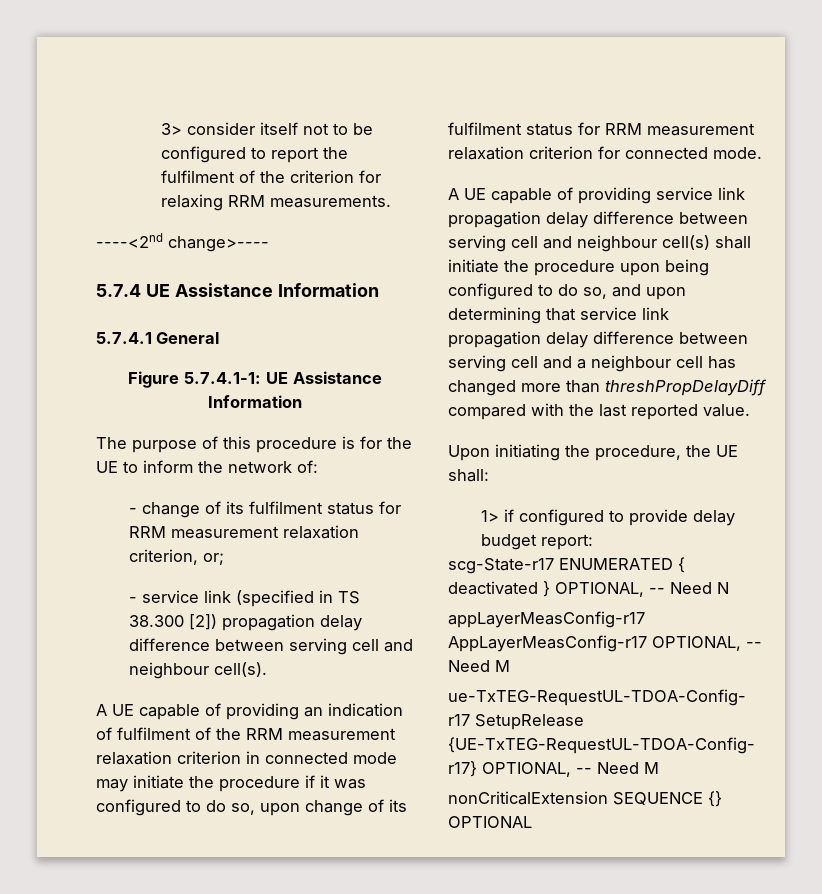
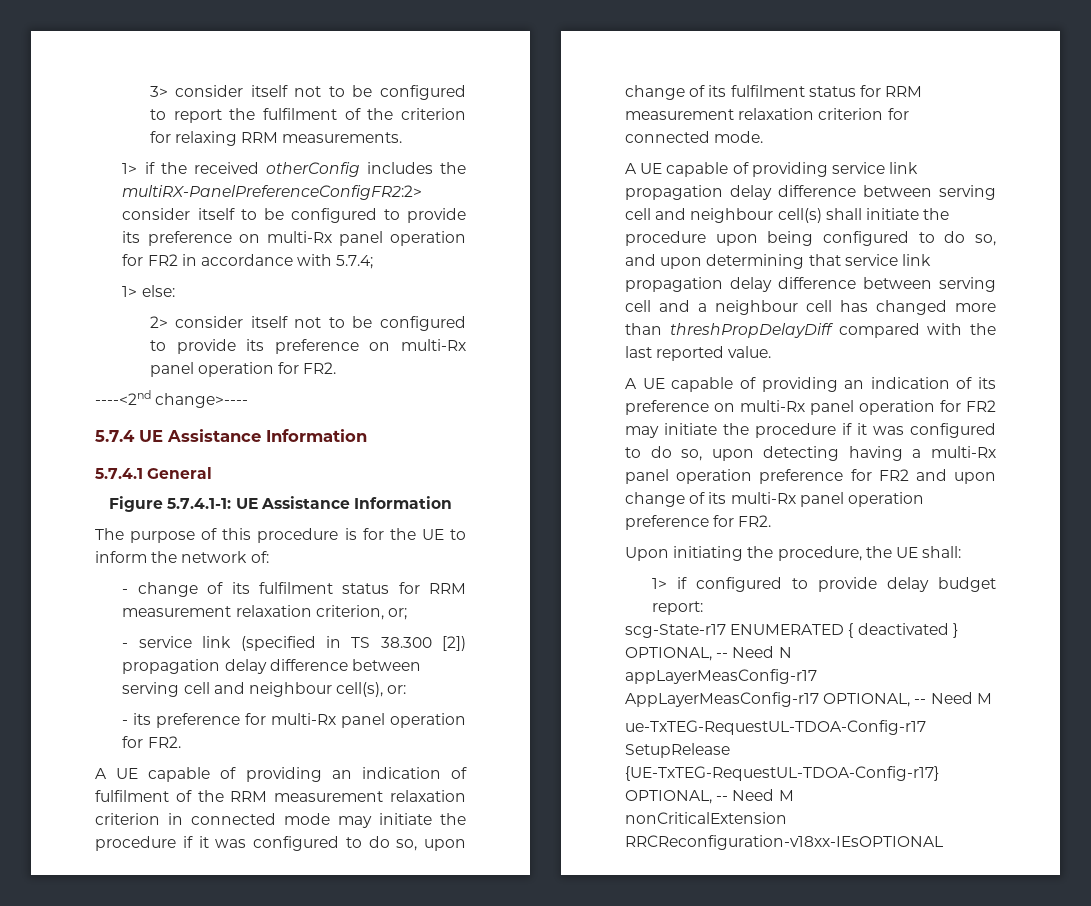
+ 1> if the received otherConfig includes the multiRX-PanelPreferenceConfigFR2:2> consider itself to be configured to provide its preference on multi-Rx panel operation for FR2 in accordance with 5.7.4;
+ 1> else:
+ 2> consider itself not to be configured to provide its preference on multi-Rx panel operation for FR2.
- - service link (specified in TS 38.300 [2]) propagation delay difference between serving cell and neighbour cell(s).
+ - service link (specified in TS 38.300 [2]) propagation delay difference between serving cell and neighbour cell(s), or:
+ - its preference for multi-Rx panel operation for FR2.
+ A UE capable of providing an indication of its preference on multi-Rx panel operation for FR2 may initiate the procedure if it was configured to do so, upon detecting having a multi-Rx panel operation preference for FR2 and upon change of its multi-Rx panel operation preference for FR2.
- nonCriticalExtension SEQUENCE {} OPTIONAL
+ nonCriticalExtension RRCReconfiguration-v18xx-IEsOPTIONAL

